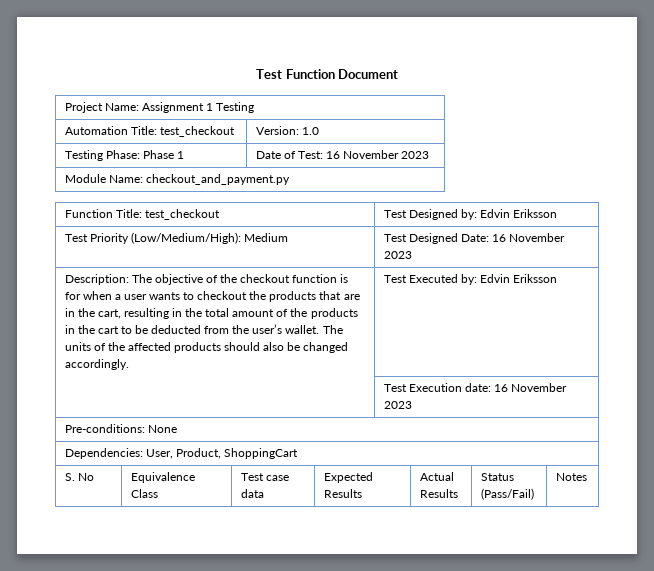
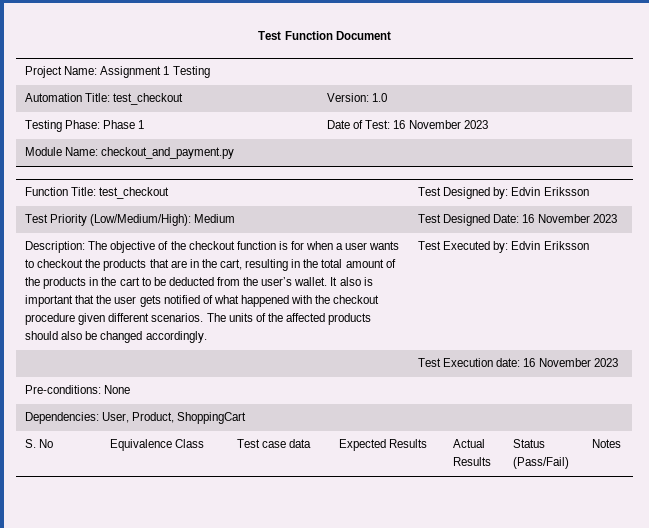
+ It also is important that the user gets notified of what happened with the checkout procedure given different scenarios.

